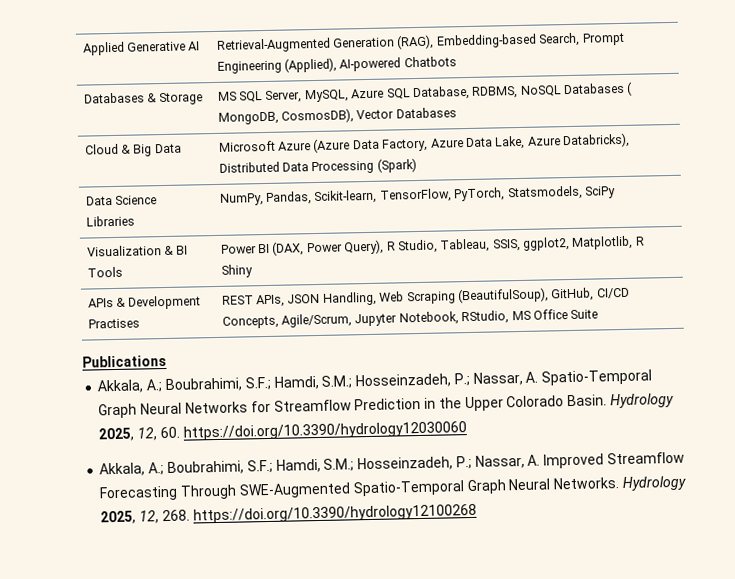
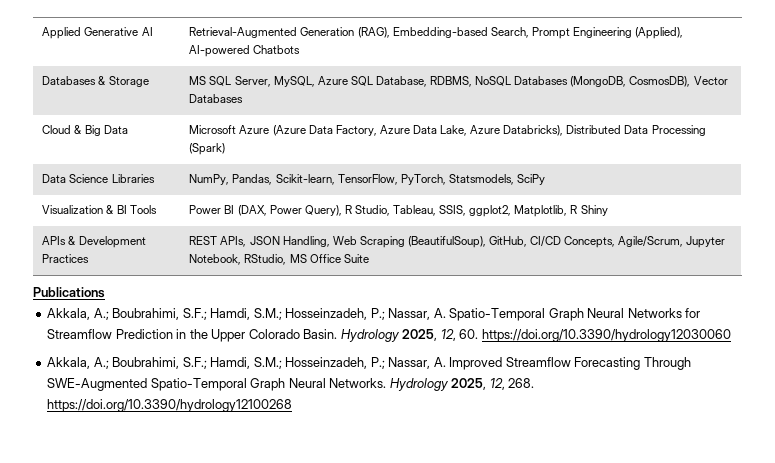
- Databases & Storage | MS SQL Server, MySQL, Azure SQL Database, RDBMS, NoSQL Databases ( MongoDB, CosmosDB), Vector Databases
+ Databases & Storage | MS SQL Server, MySQL, Azure SQL Database, RDBMS, NoSQL Databases (MongoDB, CosmosDB), Vector Databases
- APIs & Development Practises | REST APIs, JSON Handling, Web Scraping (BeautifulSoup), GitHub, CI/CD Concepts, Agile/Scrum, Jupyter Notebook, RStudio, MS Office Suite
+ APIs & Development Practices | REST APIs, JSON Handling, Web Scraping (BeautifulSoup), GitHub, CI/CD Concepts, Agile/Scrum, Jupyter Notebook, RStudio, MS Office Suite

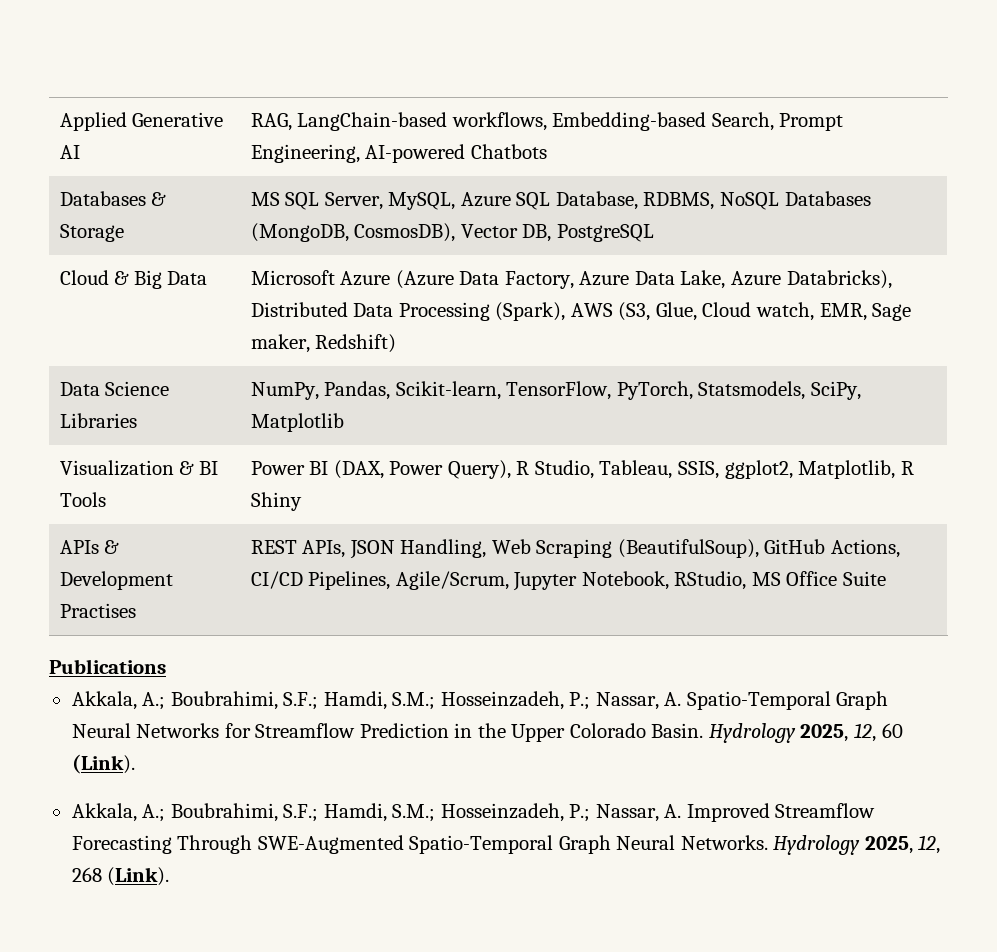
- Applied Generative AI | Retrieval-Augmented Generation (RAG), Embedding-based Search, Prompt Engineering (Applied), AI-powered Chatbots
+ Applied Generative AI | RAG, LangChain-based workflows, Embedding-based Search, Prompt Engineering, AI-powered Chatbots
- Databases & Storage | MS SQL Server, MySQL, Azure SQL Database, RDBMS, NoSQL Databases (MongoDB, CosmosDB), Vector Databases
+ Databases & Storage | MS SQL Server, MySQL, Azure SQL Database, RDBMS, NoSQL Databases (MongoDB, CosmosDB), Vector DB, PostgreSQL
- Cloud & Big Data | Microsoft Azure (Azure Data Factory, Azure Data Lake, Azure Databricks), Distributed Data Processing (Spark)
+ Cloud & Big Data | Microsoft Azure (Azure Data Factory, Azure Data Lake, Azure Databricks), Distributed Data Processing (Spark), AWS (S3, Glue, Cloud watch, EMR, Sage maker, Redshift)
- Data Science Libraries | NumPy, Pandas, Scikit-learn, TensorFlow, PyTorch, Statsmodels, SciPy
+ Data Science Libraries | NumPy, Pandas, Scikit-learn, TensorFlow, PyTorch, Statsmodels, SciPy, Matplotlib
- APIs & Development Practices | REST APIs, JSON Handling, Web Scraping (BeautifulSoup), GitHub, CI/CD Concepts, Agile/Scrum, Jupyter Notebook, RStudio, MS Office Suite
+ APIs & Development Practises | REST APIs, JSON Handling, Web Scraping (BeautifulSoup), GitHub Actions, CI/CD Pipelines, Agile/Scrum, Jupyter Notebook, RStudio, MS Office Suite
- Hydrology 2025, 12, 60. https://doi.org/10.3390/hydrology12030060
+ Hydrology 2025, 12, 60 (Link).
- Hydrology 2025, 12, 268. https://doi.org/10.3390/hydrology12100268
+ Hydrology 2025, 12, 268 (Link).

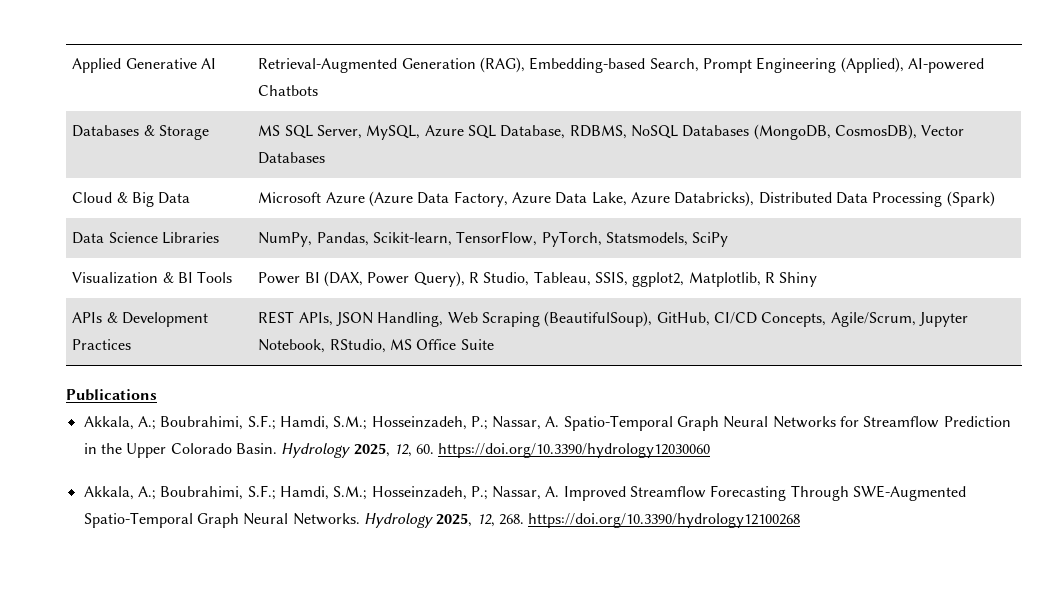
- Applied Generative AI | RAG, LangChain-based workflows, Embedding-based Search, Prompt Engineering, AI-powered Chatbots
+ Applied Generative AI | Retrieval-Augmented Generation (RAG), Embedding-based Search, Prompt Engineering (Applied), AI-powered Chatbots
- Databases & Storage | MS SQL Server, MySQL, Azure SQL Database, RDBMS, NoSQL Databases (MongoDB, CosmosDB), Vector DB, PostgreSQL
+ Databases & Storage | MS SQL Server, MySQL, Azure SQL Database, RDBMS, NoSQL Databases (MongoDB, CosmosDB), Vector Databases
- Cloud & Big Data | Microsoft Azure (Azure Data Factory, Azure Data Lake, Azure Databricks), Distributed Data Processing (Spark), AWS (S3, Glue, Cloud watch, EMR, Sage maker, Redshift)
+ Cloud & Big Data | Microsoft Azure (Azure Data Factory, Azure Data Lake, Azure Databricks), Distributed Data Processing (Spark)
- Data Science Libraries | NumPy, Pandas, Scikit-learn, TensorFlow, PyTorch, Statsmodels, SciPy, Matplotlib
+ Data Science Libraries | NumPy, Pandas, Scikit-learn, TensorFlow, PyTorch, Statsmodels, SciPy
- APIs & Development Practises | REST APIs, JSON Handling, Web Scraping (BeautifulSoup), GitHub Actions, CI/CD Pipelines, Agile/Scrum, Jupyter Notebook, RStudio, MS Office Suite
+ APIs & Development Practices | REST APIs, JSON Handling, Web Scraping (BeautifulSoup), GitHub, CI/CD Concepts, Agile/Scrum, Jupyter Notebook, RStudio, MS Office Suite
- Hydrology 2025, 12, 60 (Link).
+ Hydrology 2025, 12, 60. https://doi.org/10.3390/hydrology12030060
- Hydrology 2025, 12, 268 (Link).
+ Hydrology 2025, 12, 268. https://doi.org/10.3390/hydrology12100268

